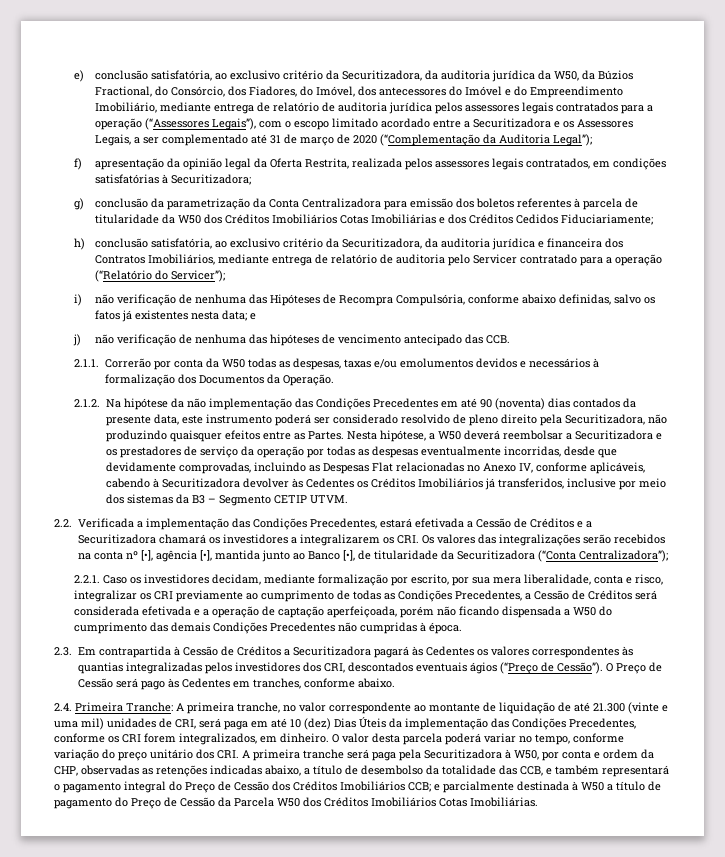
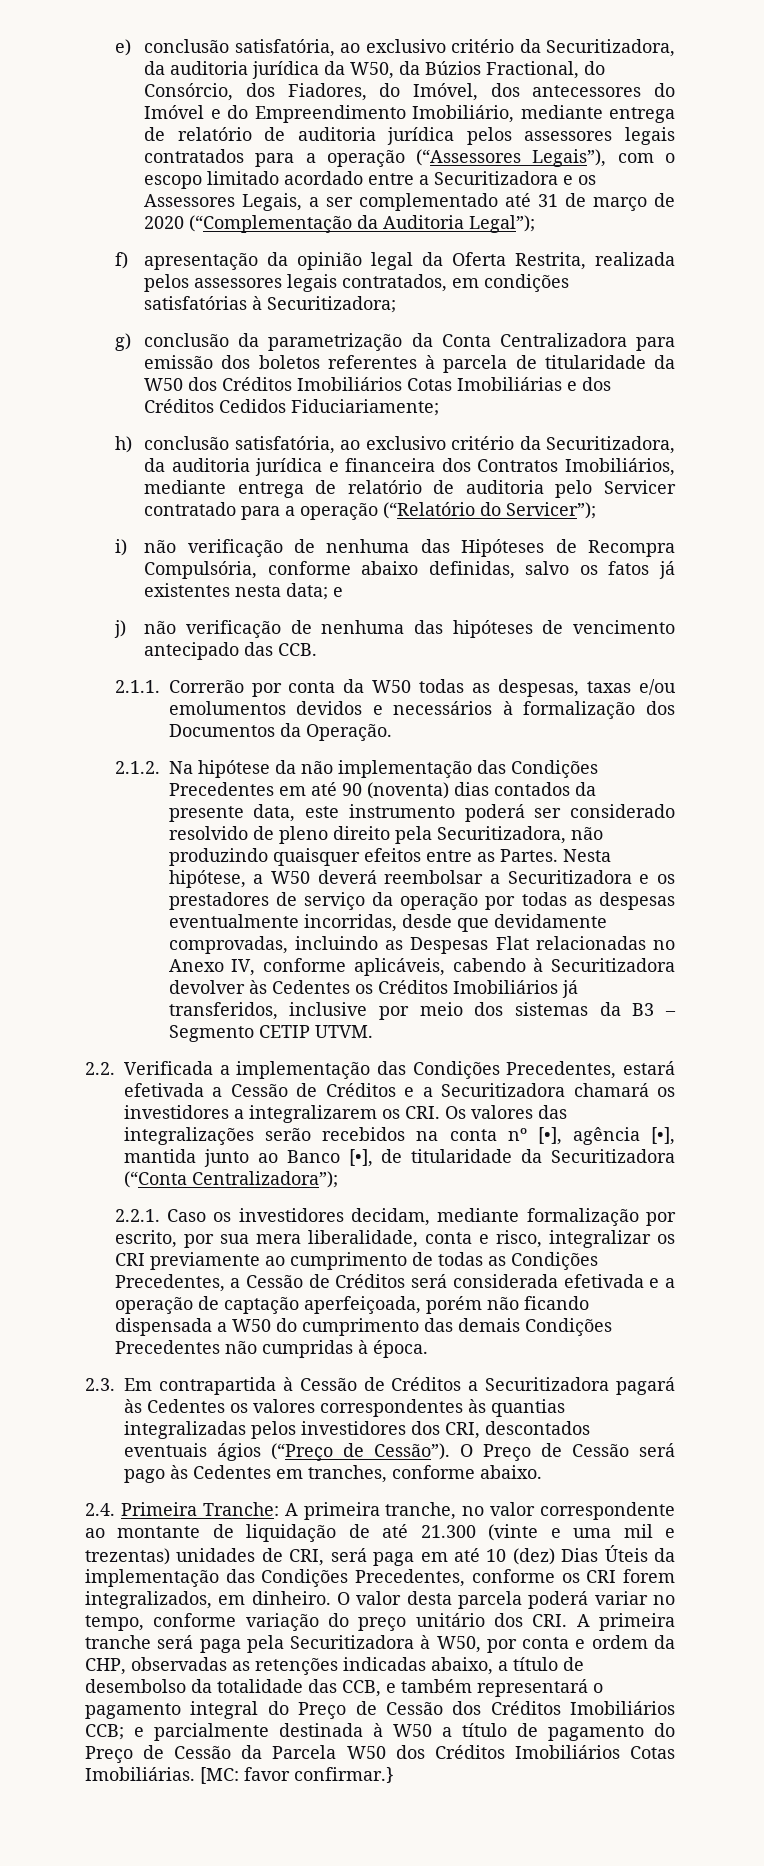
- 2.4. Primeira Tranche: A primeira tranche, no valor correspondente ao montante de liquidação de até 21.300 (vinte e uma mil) unidades de CRI, será paga em até 10 (dez) Dias Úteis da implementação das Condições Precedentes, conforme os CRI forem integralizados, em dinheiro.
+ 2.4. Primeira Tranche: A primeira tranche, no valor correspondente ao montante de liquidação de até 21.300 (vinte e uma mil e trezentas) unidades de CRI, será paga em até 10 (dez) Dias Úteis da implementação das Condições Precedentes, conforme os CRI forem integralizados, em dinheiro.
+ [MC: favor confirmar.}

